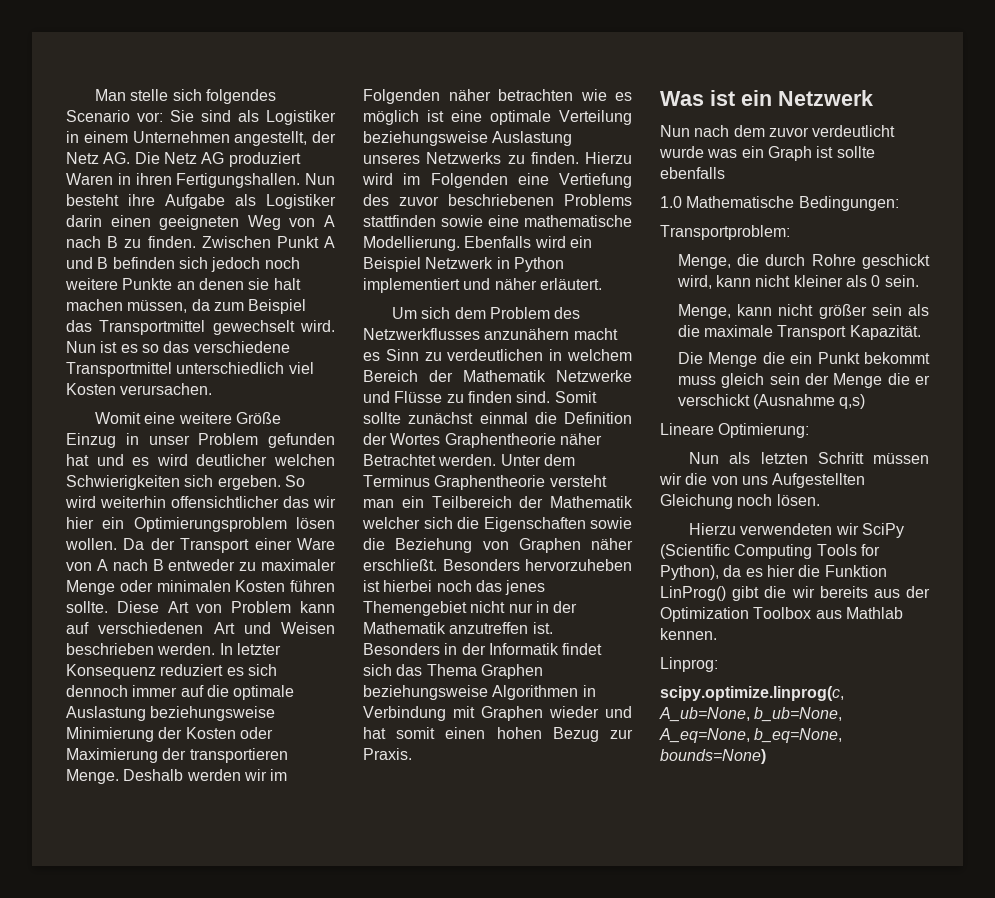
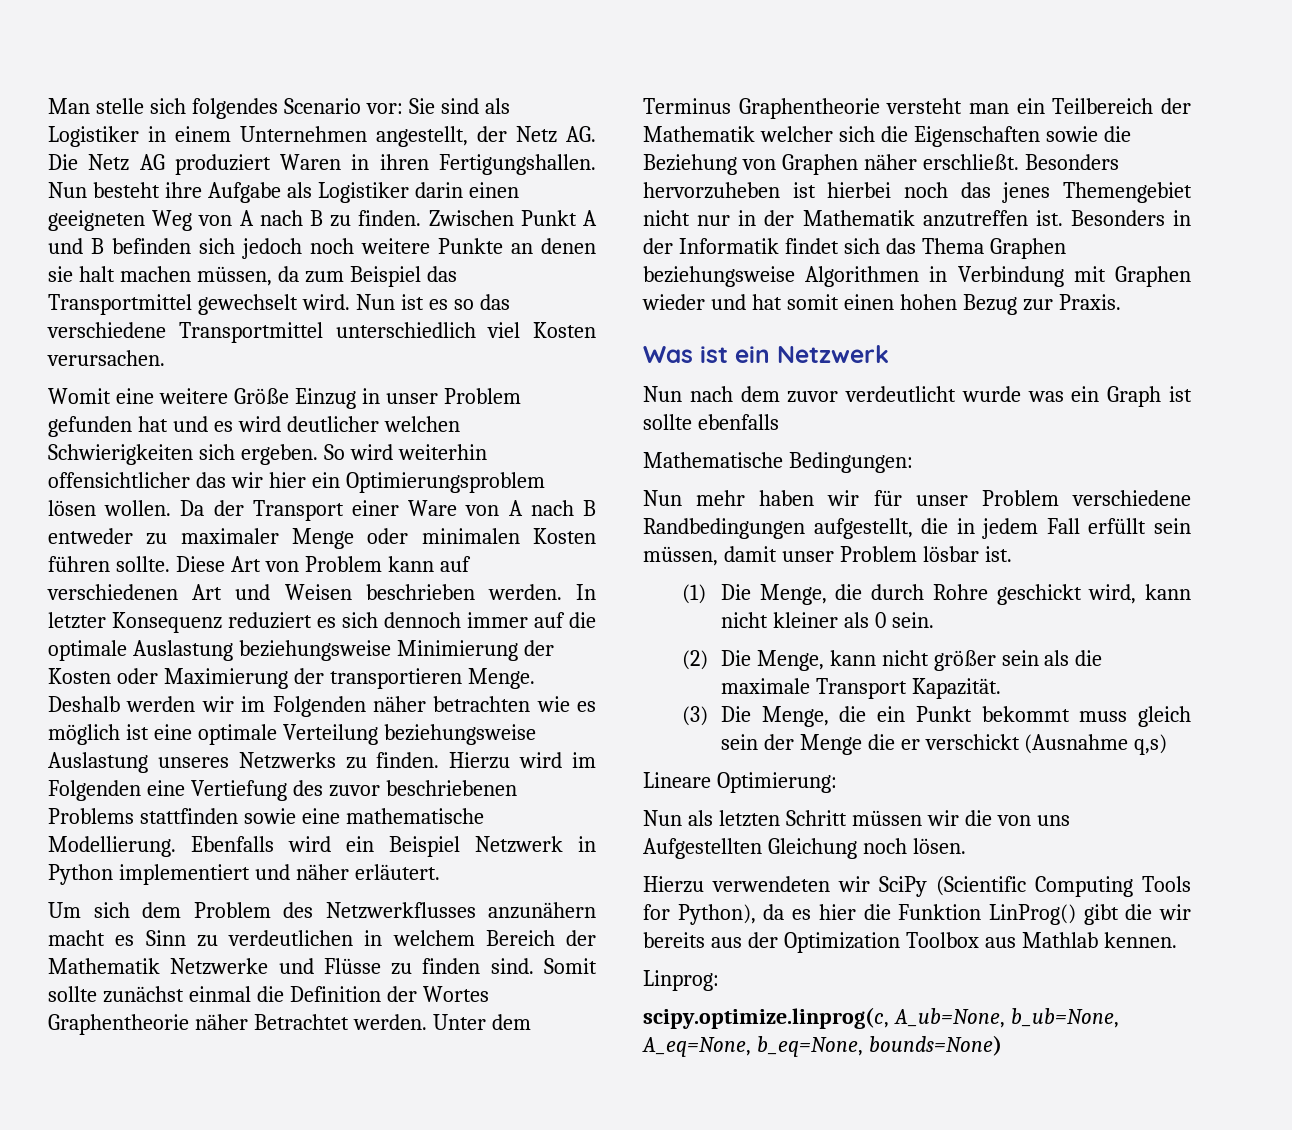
- 1.0 Mathematische Bedingungen:
+ Mathematische Bedingungen:
- Transportproblem:
- Menge, die durch Rohre geschickt wird, kann nicht kleiner als 0 sein.
+ Nun mehr haben wir für unser Problem verschiedene Randbedingungen aufgestellt, die in jedem Fall erfüllt sein müssen, damit unser Problem lösbar ist.
+ (1) Die Menge, die durch Rohre geschickt wird, kann nicht kleiner als 0 sein.
- Menge, kann nicht größer sein als die maximale Transport Kapazität.
+ (2) Die Menge, kann nicht größer sein als die maximale Transport Kapazität.
- Die Menge die ein Punkt bekommt muss gleich sein der Menge die er verschickt (Ausnahme q,s)
+ (3) Die Menge, die ein Punkt bekommt muss gleich sein der Menge die er verschickt (Ausnahme q,s)

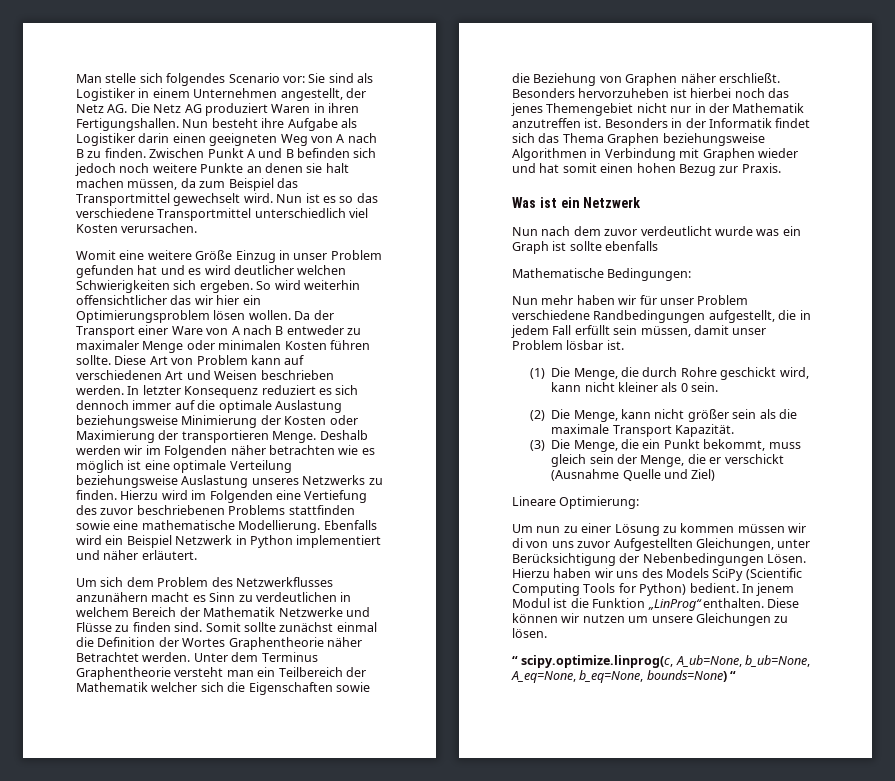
- (3) Die Menge, die ein Punkt bekommt muss gleich sein der Menge die er verschickt (Ausnahme q,s)
+ (3) Die Menge, die ein Punkt bekommt, muss gleich sein der Menge, die er verschickt (Ausnahme Quelle und Ziel)
- Nun als letzten Schritt müssen wir die von uns Aufgestellten Gleichung noch lösen.
- Hierzu verwendeten wir SciPy (Scientific Computing Tools for Python), da es hier die Funktion LinProg() gibt die wir bereits aus der Optimization Toolbox aus Mathlab kennen.
- Linprog:
- scipy.optimize.linprog(c, A_ub=None, b_ub=None, A_eq=None, b_eq=None, bounds=None)
+ Um nun zu einer Lösung zu kommen müssen wir di von uns zuvor Aufgestellten Gleichungen, unter Berücksichtigung der Nebenbedingungen Lösen. Hierzu haben wir uns des Models SciPy (Scientific Computing Tools for Python) bedient. In jenem Modul ist die Funktion „LinProg“ enthalten. Diese können wir nutzen um unsere Gleichungen zu lösen.
+ “ scipy.optimize.linprog(c, A_ub=None, b_ub=None, A_eq=None, b_eq=None, bounds=None) “

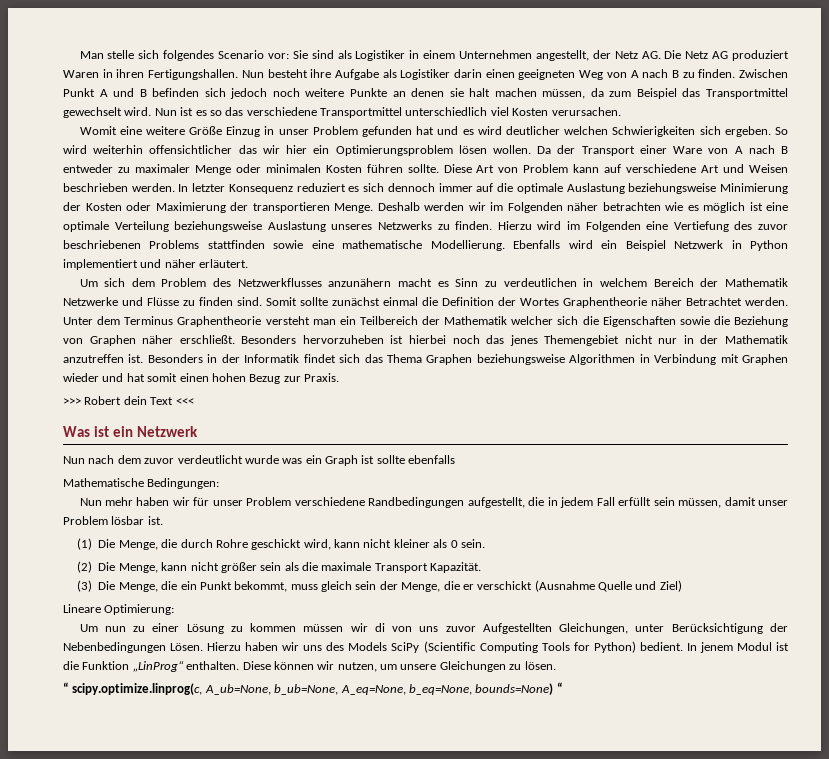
- Diese Art von Problem kann auf verschiedenen Art und Weisen beschrieben werden.
+ Diese Art von Problem kann auf verschiedene Art und Weisen beschrieben werden.
+ >>> Robert dein Text <<<
- Diese können wir nutzen um unsere Gleichungen zu lösen.
+ Diese können wir nutzen, um unsere Gleichungen zu lösen.

